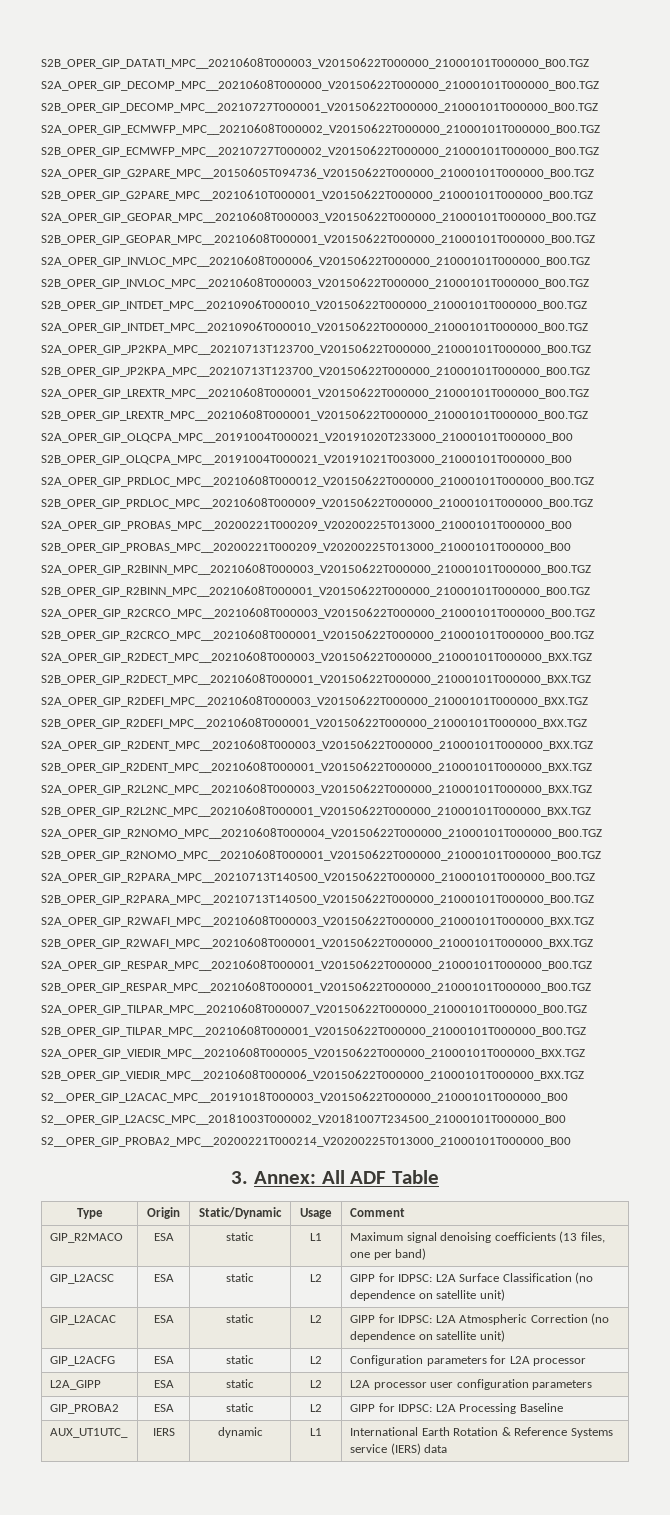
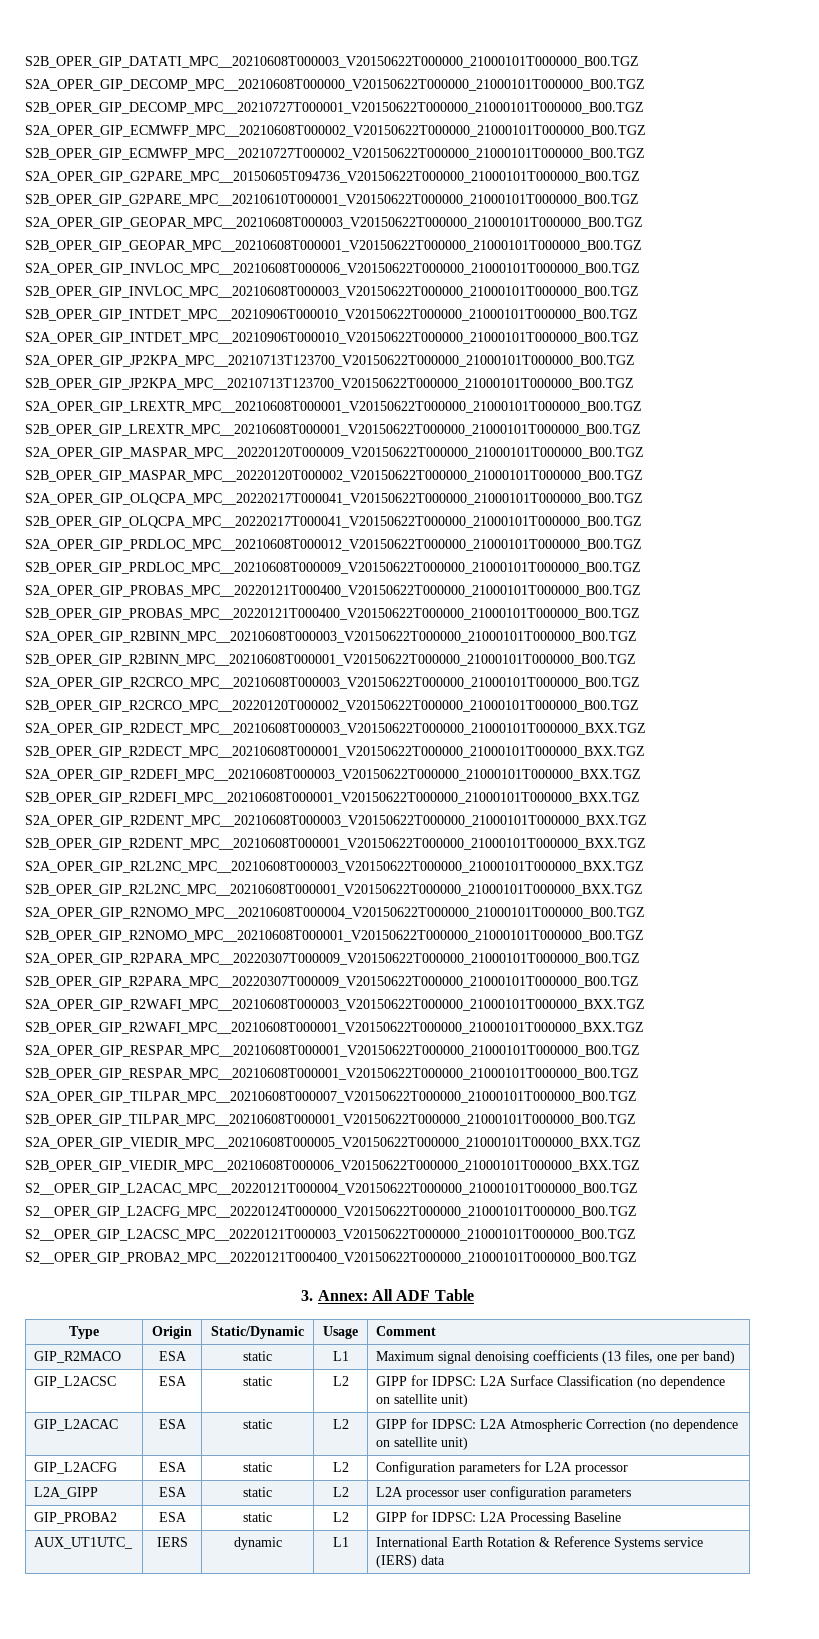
- S2A_OPER_GIP_OLQCPA_MPC__20191004T000021_V20191020T233000_21000101T000000_B00
- S2B_OPER_GIP_OLQCPA_MPC__20191004T000021_V20191021T003000_21000101T000000_B00
+ S2A_OPER_GIP_MASPAR_MPC__20220120T000009_V20150622T000000_21000101T000000_B00.TGZ
+ S2B_OPER_GIP_MASPAR_MPC__20220120T000002_V20150622T000000_21000101T000000_B00.TGZ
+ S2A_OPER_GIP_OLQCPA_MPC__20220217T000041_V20150622T000000_21000101T000000_B00.TGZ
+ S2B_OPER_GIP_OLQCPA_MPC__20220217T000041_V20150622T000000_21000101T000000_B00.TGZ
- S2A_OPER_GIP_PROBAS_MPC__20200221T000209_V20200225T013000_21000101T000000_B00
- S2B_OPER_GIP_PROBAS_MPC__20200221T000209_V20200225T013000_21000101T000000_B00
+ S2A_OPER_GIP_PROBAS_MPC__20220121T000400_V20150622T000000_21000101T000000_B00.TGZ
+ S2B_OPER_GIP_PROBAS_MPC__20220121T000400_V20150622T000000_21000101T000000_B00.TGZ
- S2B_OPER_GIP_R2CRCO_MPC__20210608T000001_V20150622T000000_21000101T000000_B00.TGZ
+ S2B_OPER_GIP_R2CRCO_MPC__20220120T000002_V20150622T000000_21000101T000000_B00.TGZ
- S2A_OPER_GIP_R2PARA_MPC__20210713T140500_V20150622T000000_21000101T000000_B00.TGZ
- S2B_OPER_GIP_R2PARA_MPC__20210713T140500_V20150622T000000_21000101T000000_B00.TGZ
+ S2A_OPER_GIP_R2PARA_MPC__20220307T000009_V20150622T000000_21000101T000000_B00.TGZ
+ S2B_OPER_GIP_R2PARA_MPC__20220307T000009_V20150622T000000_21000101T000000_B00.TGZ
- S2__OPER_GIP_L2ACAC_MPC__20191018T000003_V20150622T000000_21000101T000000_B00
- S2__OPER_GIP_L2ACSC_MPC__20181003T000002_V20181007T234500_21000101T000000_B00
- S2__OPER_GIP_PROBA2_MPC__20200221T000214_V20200225T013000_21000101T000000_B00
+ S2__OPER_GIP_L2ACAC_MPC__20220121T000004_V20150622T000000_21000101T000000_B00.TGZ
+ S2__OPER_GIP_L2ACFG_MPC__20220124T000000_V20150622T000000_21000101T000000_B00.TGZ
+ S2__OPER_GIP_L2ACSC_MPC__20220121T000003_V20150622T000000_21000101T000000_B00.TGZ
+ S2__OPER_GIP_PROBA2_MPC__20220121T000400_V20150622T000000_21000101T000000_B00.TGZ

